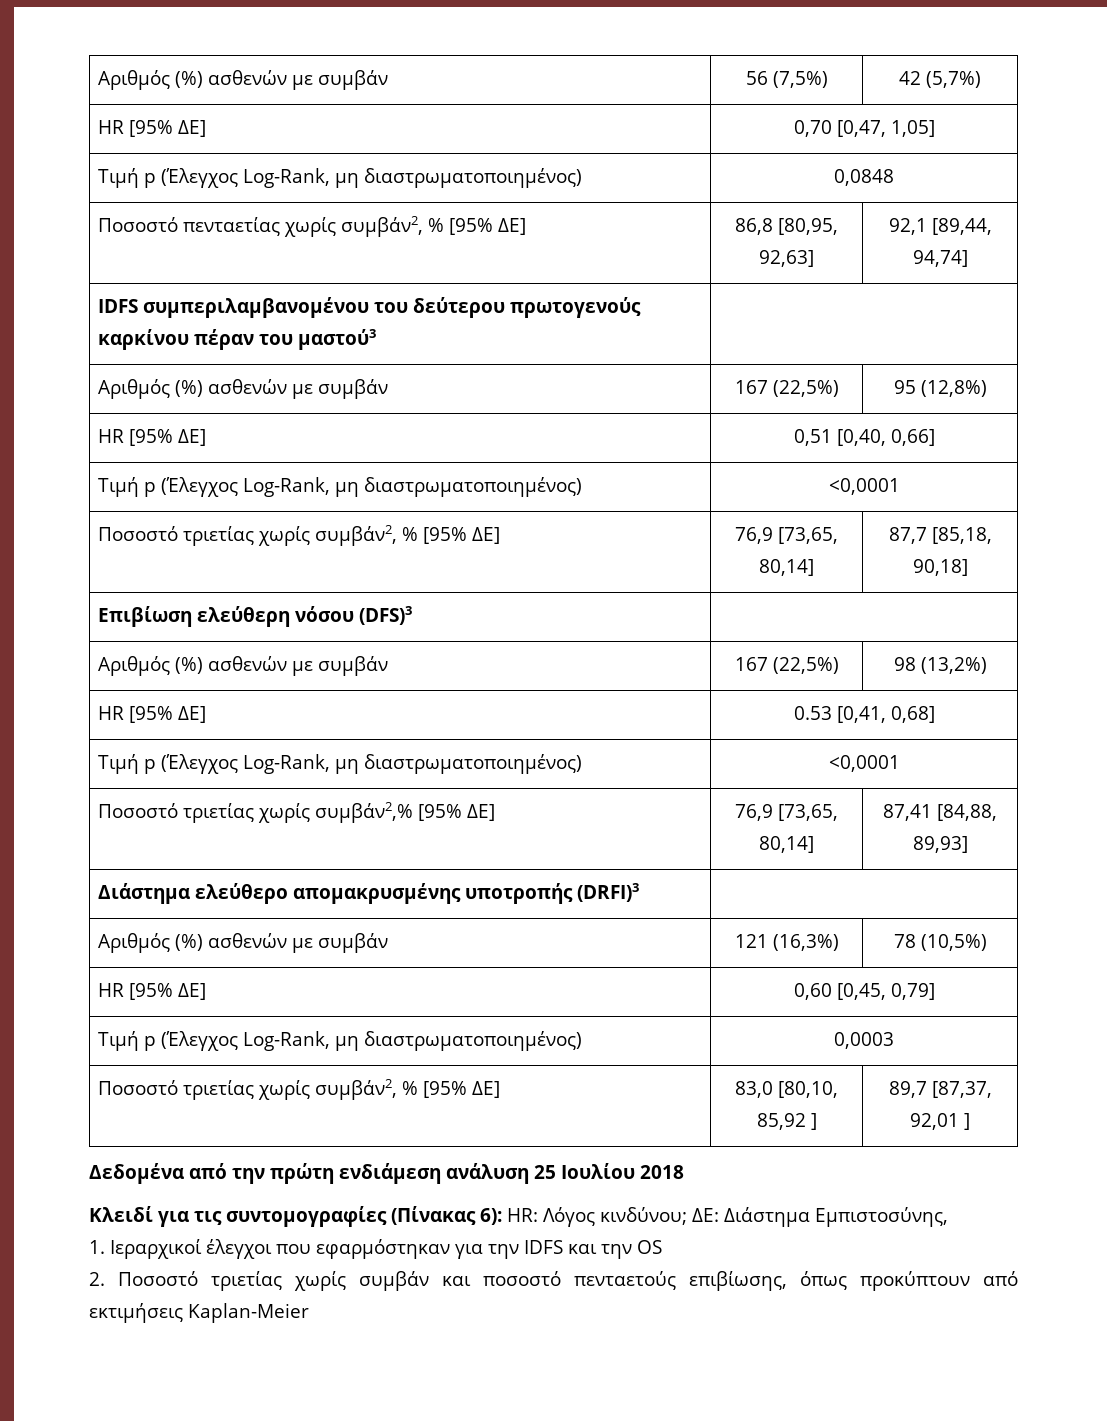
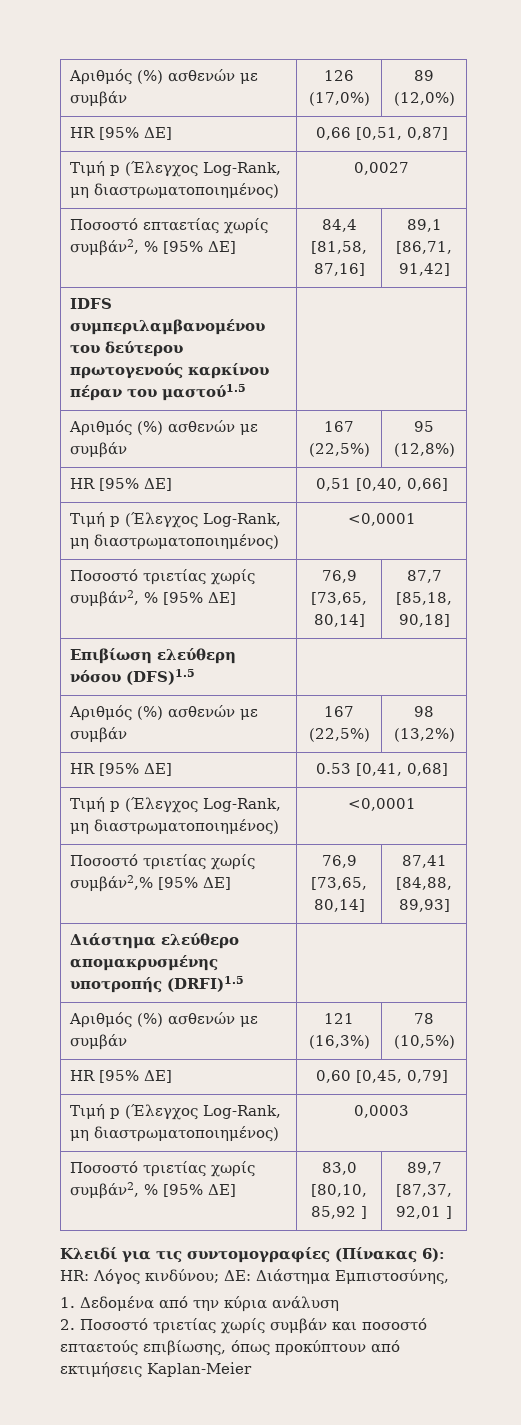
- Αριθμός (%) ασθενών με συμβάν | 56 (7,5%) | 42 (5,7%)
- HR [95% ΔΕ] | 0,70 [0,47, 1,05]
- Τιμή p (Έλεγχος Log-Rank, μη διαστρωματοποιημένος) | 0,0848
- Ποσοστό πενταετίας χωρίς συμβάν2, % [95% ΔΕ] | 86,8 [80,95, 92,63] | 92,1 [89,44, 94,74]
+ Αριθμός (%) ασθενών με συμβάν | 126 (17,0%) | 89 (12,0%)
+ HR [95% ΔΕ] | 0,66 [0,51, 0,87]
+ Τιμή p (Έλεγχος Log-Rank, μη διαστρωματοποιημένος) | 0,0027
+ Ποσοστό επταετίας χωρίς συμβάν2, % [95% ΔΕ] | 84,4 [81,58, 87,16] | 89,1 [86,71, 91,42]
- IDFS συμπεριλαμβανομένου του δεύτερου πρωτογενούς καρκίνου πέραν του μαστού3 |
+ IDFS συμπεριλαμβανομένου του δεύτερου πρωτογενούς καρκίνου πέραν του μαστού1.5 |
- Επιβίωση ελεύθερη νόσου (DFS)3 |
+ Επιβίωση ελεύθερη νόσου (DFS)1.5 |
- Διάστημα ελεύθερο απομακρυσμένης υποτροπής (DRFI)3 |
+ Διάστημα ελεύθερο απομακρυσμένης υποτροπής (DRFI)1.5 |
- Δεδομένα από την πρώτη ενδιάμεση ανάλυση 25 Ιουλίου 2018
- 1. Ιεραρχικοί έλεγχοι που εφαρμόστηκαν για την IDFS και την OS
+ 1. Δεδομένα από την κύρια ανάλυση
- 2. Ποσοστό τριετίας χωρίς συμβάν και ποσοστό πενταετούς επιβίωσης, όπως προκύπτουν από εκτιμήσεις Kaplan-Meier
+ 2. Ποσοστό τριετίας χωρίς συμβάν και ποσοστό επταετούς επιβίωσης, όπως προκύπτουν από εκτιμήσεις Kaplan-Meier

